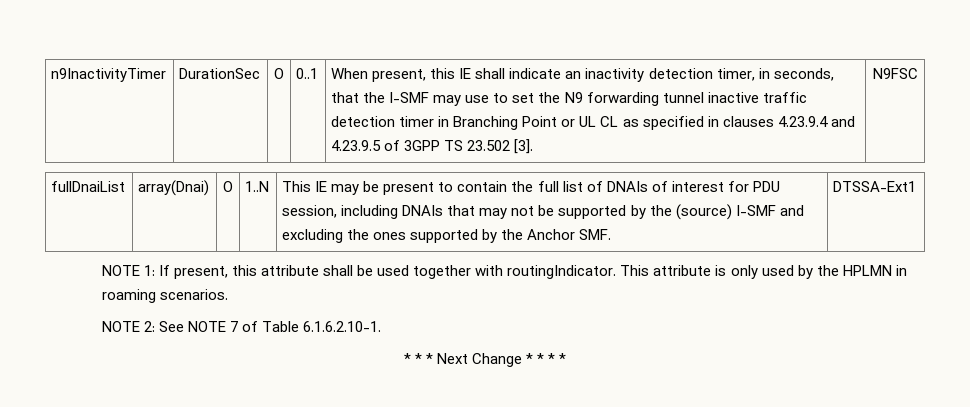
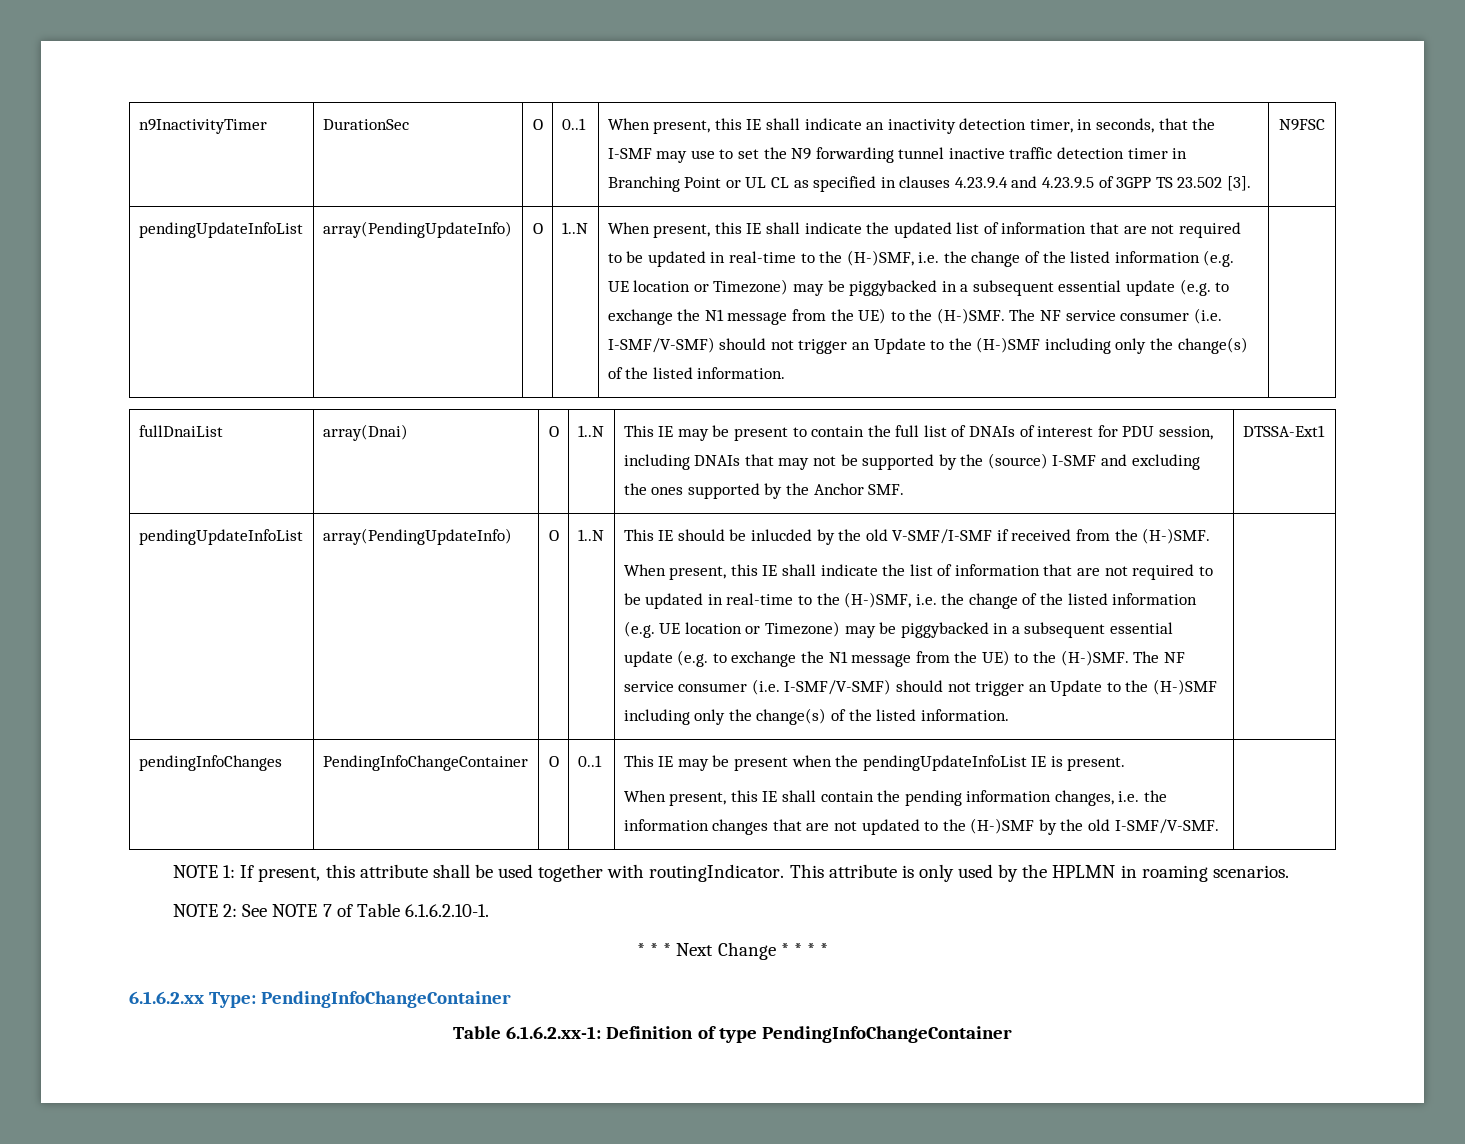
+ pendingUpdateInfoList | array(PendingUpdateInfo) | O | 1..N | When present, this IE shall indicate the updated list of information that are not required to be updated in real-time to the (H-)SMF, i.e. the change of the listed information (e.g. UE location or Timezone) may be piggybacked in a subsequent essential update (e.g. to exchange the N1 message from the UE) to the (H-)SMF. The NF service consumer (i.e. I-SMF/V-SMF) should not trigger an Update to the (H-)SMF including only the change(s) of the listed information.
+ pendingUpdateInfoList | array(PendingUpdateInfo) | O | 1..N | This IE should be inlucded by the old V-SMF/I-SMF if received from the (H-)SMF.
+ When present, this IE shall indicate the list of information that are not required to be updated in real-time to the (H-)SMF, i.e. the change of the listed information (e.g. UE location or Timezone) may be piggybacked in a subsequent essential update (e.g. to exchange the N1 message from the UE) to the (H-)SMF. The NF service consumer (i.e. I-SMF/V-SMF) should not trigger an Update to the (H-)SMF including only the change(s) of the listed information. |
+ pendingInfoChanges | PendingInfoChangeContainer | O | 0..1 | This IE may be present when the pendingUpdateInfoList IE is present.
+ When present, this IE shall contain the pending information changes, i.e. the information changes that are not updated to the (H-)SMF by the old I-SMF/V-SMF. |
+ 6.1.6.2.xx Type: PendingInfoChangeContainer
+ Table 6.1.6.2.xx-1: Definition of type PendingInfoChangeContainer

